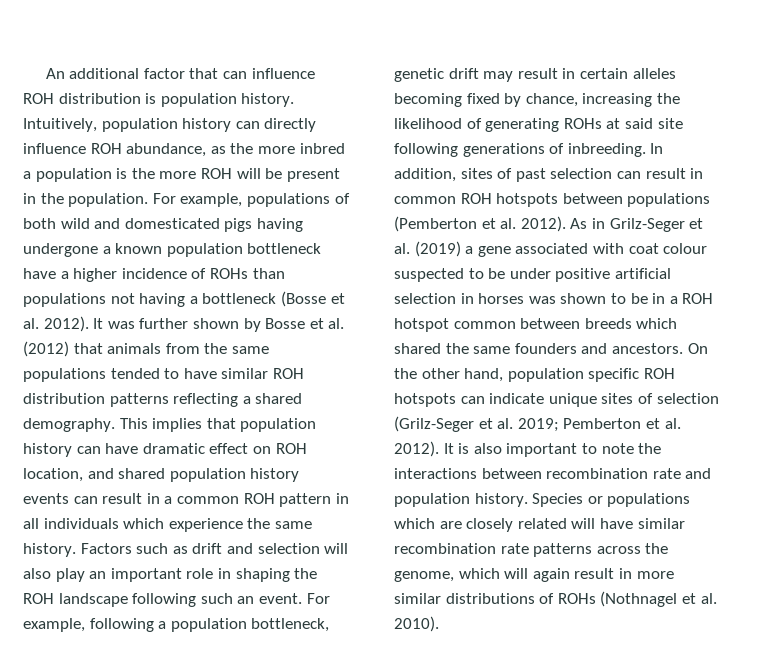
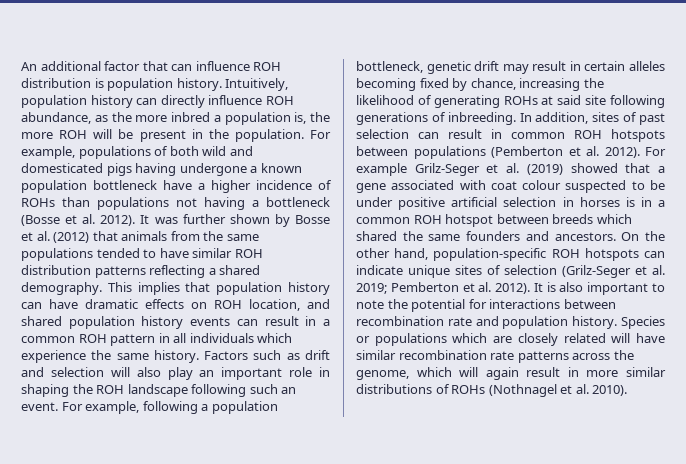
- Intuitively, population history can directly influence ROH abundance, as the more inbred a population is the more ROH will be present in the population.
+ Intuitively, population history can directly influence ROH abundance, as the more inbred a population is, the more ROH will be present in the population.
- This implies that population history can have dramatic effect on ROH location, and shared population history events can result in a common ROH pattern in all individuals which experience the same history.
+ This implies that population history can have dramatic effects on ROH location, and shared population history events can result in a common ROH pattern in all individuals which experience the same history.
- As in Grilz-Seger et al. (2019) a gene associated with coat colour suspected to be under positive artificial selection in horses was shown to be in a ROH hotspot common between breeds which shared the same founders and ancestors.
+ For example Grilz-Seger et al. (2019) showed that a gene associated with coat colour suspected to be under positive artificial selection in horses is in a common ROH hotspot between breeds which shared the same founders and ancestors.
- On the other hand, population specific ROH hotspots can indicate unique sites of selection (Grilz-Seger et al. 2019; Pemberton et al. 2012).
+ On the other hand, population-specific ROH hotspots can indicate unique sites of selection (Grilz-Seger et al. 2019; Pemberton et al. 2012).
- It is also important to note the interactions between recombination rate and population history.
+ It is also important to note the potential for interactions between recombination rate and population history.

